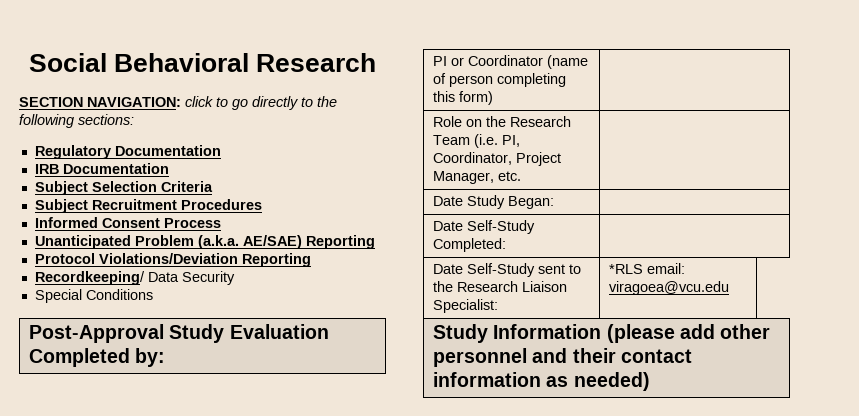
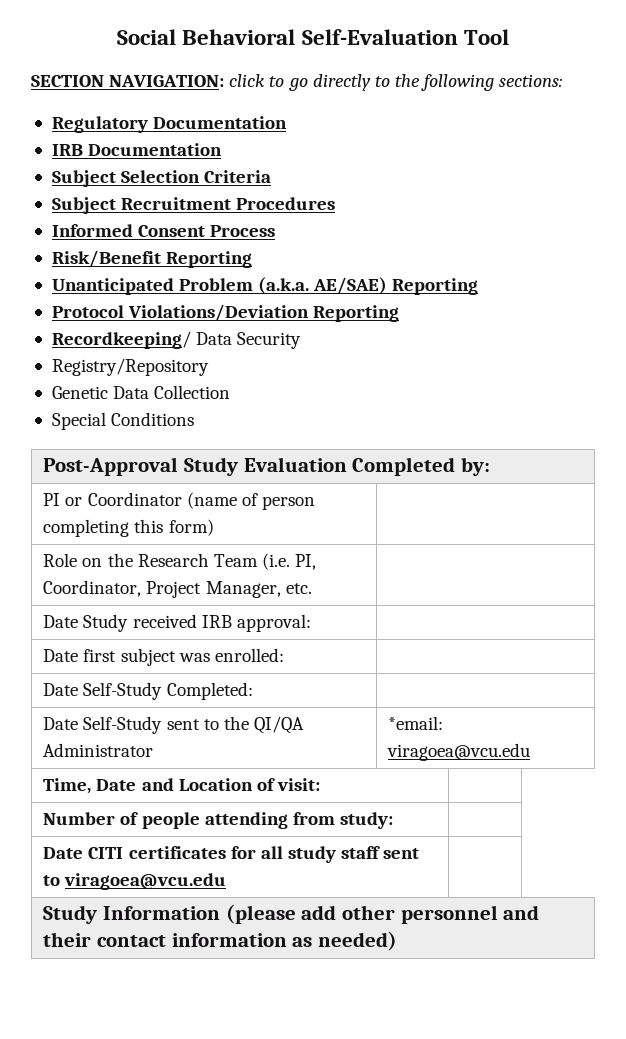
- Social Behavioral Research
+ Social Behavioral Self-Evaluation Tool
+ Risk/Benefit Reporting
+ Registry/Repository
+ Genetic Data Collection
- Date Study Began: |
+ Date Study received IRB approval: |
+ Date first subject was enrolled: |
- Date Self-Study sent to the Research Liaison Specialist: | *RLS email: viragoea@vcu.edu
+ Date Self-Study sent to the QI/QA Administrator | *email: viragoea@vcu.edu
+ Time, Date and Location of visit: |
+ Number of people attending from study: |
+ Date CITI certificates for all study staff sent to viragoea@vcu.edu |

